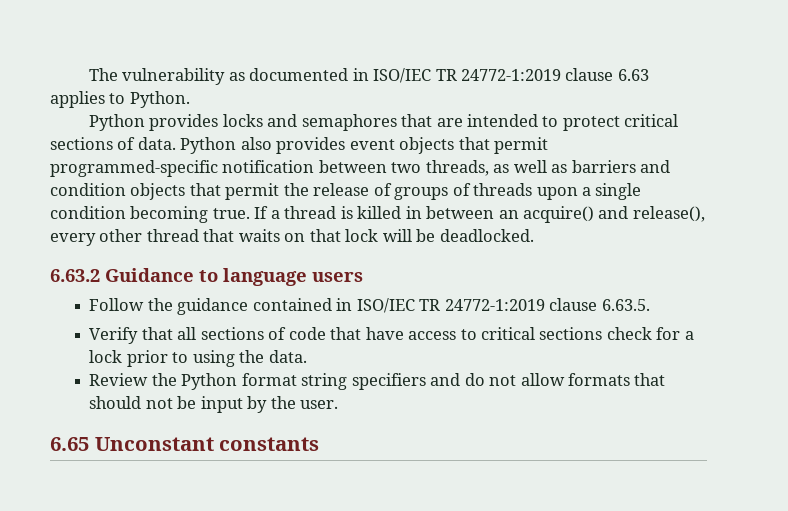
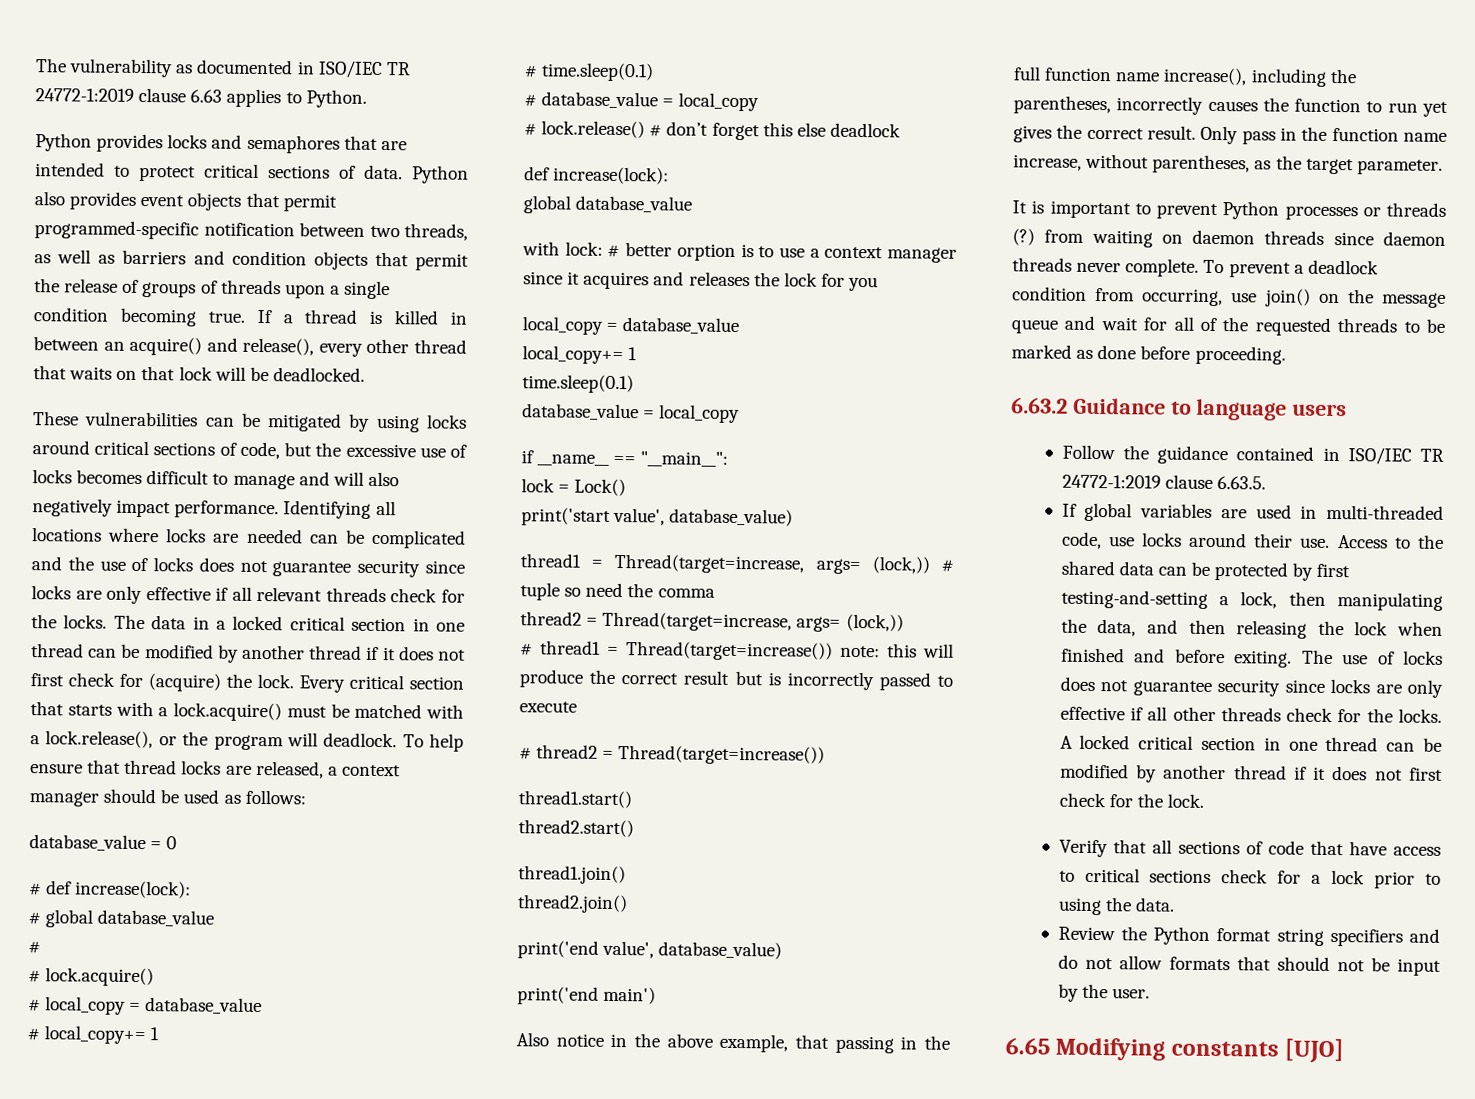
+ These vulnerabilities can be mitigated by using locks around critical sections of code, but the excessive use of locks becomes difficult to manage and will also negatively impact performance. Identifying all locations where locks are needed can be complicated and the use of locks does not guarantee security since locks are only effective if all relevant threads check for the locks. The data in a locked critical section in one thread can be modified by another thread if it does not first check for (acquire) the lock. Every critical section that starts with a lock.acquire() must be matched with a lock.release(), or the program will deadlock. To help ensure that thread locks are released, a context manager should be used as follows:
+ database_value = 0
+ # def increase(lock):
+ # global database_value
+ #
+ # lock.acquire()
+ # local_copy = database_value
+ # local_copy+= 1
+ # time.sleep(0.1)
+ # database_value = local_copy
+ # lock.release() # don’t forget this else deadlock
+ def increase(lock):
+ global database_value
+ with lock: # better orption is to use a context manager since it acquires and releases the lock for you
+ local_copy = database_value
+ local_copy+= 1
+ time.sleep(0.1)
+ database_value = local_copy
+ if __name__ == "__main__":
+ lock = Lock()
+ print('start value', database_value)
+ thread1 = Thread(target=increase, args= (lock,)) # tuple so need the comma
+ thread2 = Thread(target=increase, args= (lock,))
+ # thread1 = Thread(target=increase()) note: this will produce the correct result but is incorrectly passed to execute
+ # thread2 = Thread(target=increase())
+ thread1.start()
+ thread2.start()
+ thread1.join()
+ thread2.join()
+ print('end value', database_value)
+ print('end main')
+ Also notice in the above example, that passing in the full function name increase(), including the parentheses, incorrectly causes the function to run yet gives the correct result. Only pass in the function name increase, without parentheses, as the target parameter.
+ It is important to prevent Python processes or threads (?) from waiting on daemon threads since daemon threads never complete. To prevent a deadlock condition from occurring, use join() on the message queue and wait for all of the requested threads to be marked as done before proceeding.
+ If global variables are used in multi-threaded code, use locks around their use. Access to the shared data can be protected by first testing-and-setting a lock, then manipulating the data, and then releasing the lock when finished and before exiting. The use of locks does not guarantee security since locks are only effective if all other threads check for the locks. A locked critical section in one thread can be modified by another thread if it does not first check for the lock.
- 6.65 Unconstant constants
+ 6.65 Modifying constants [UJO]

